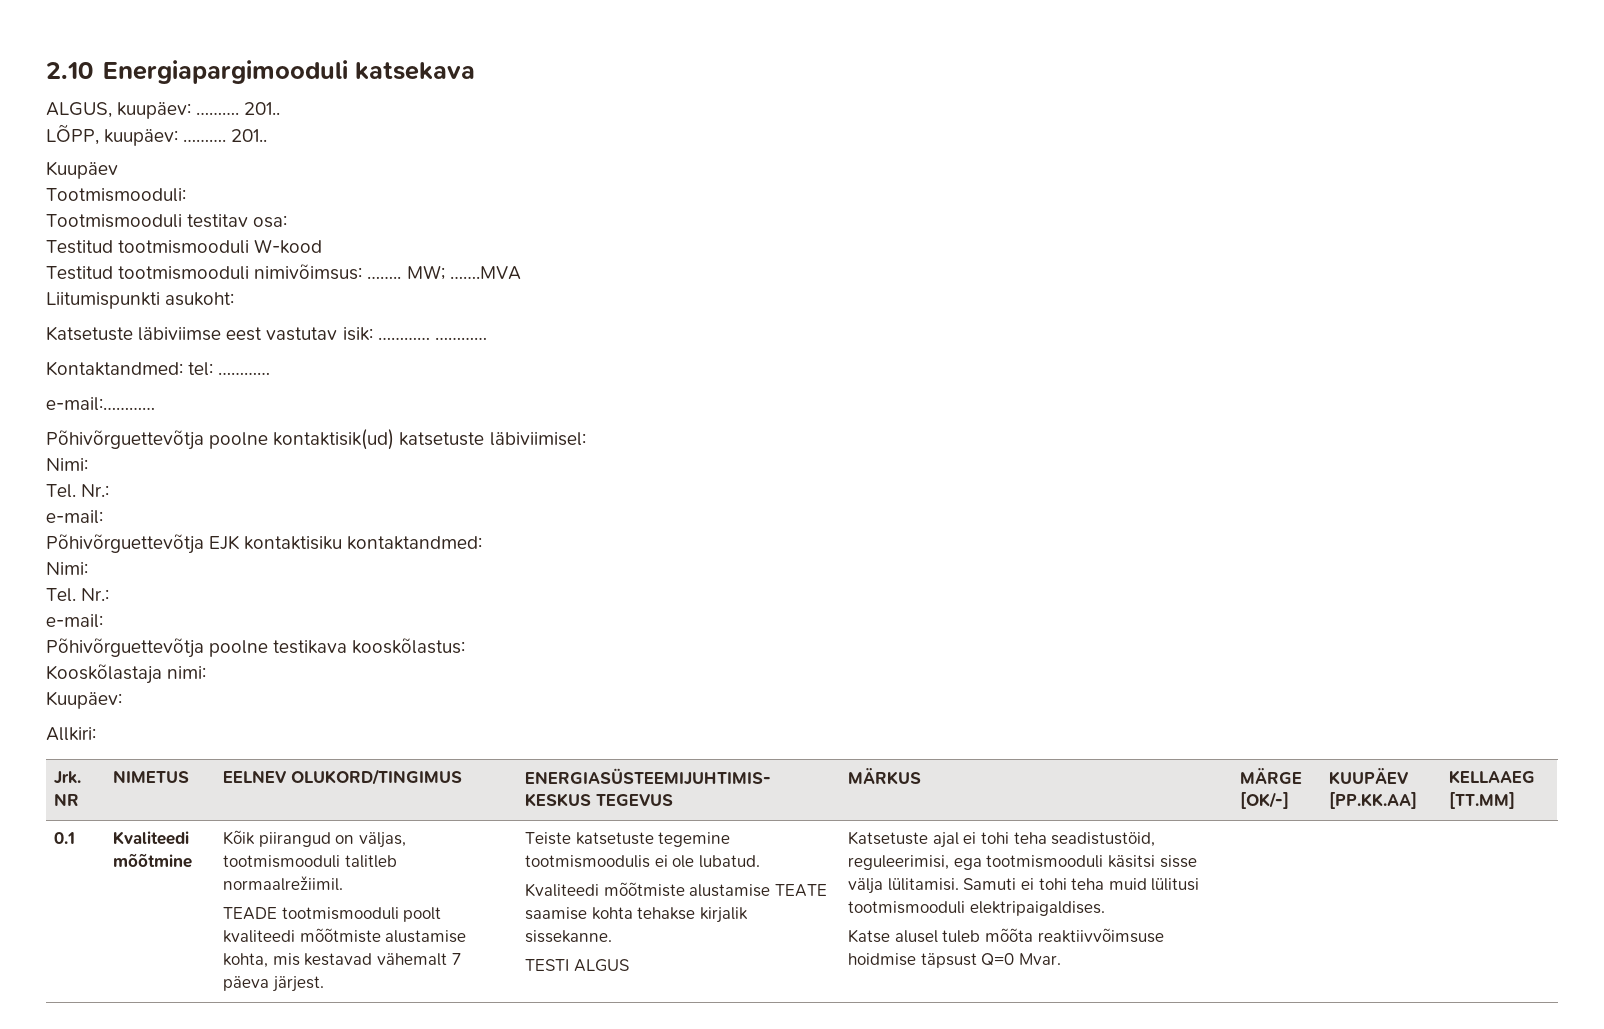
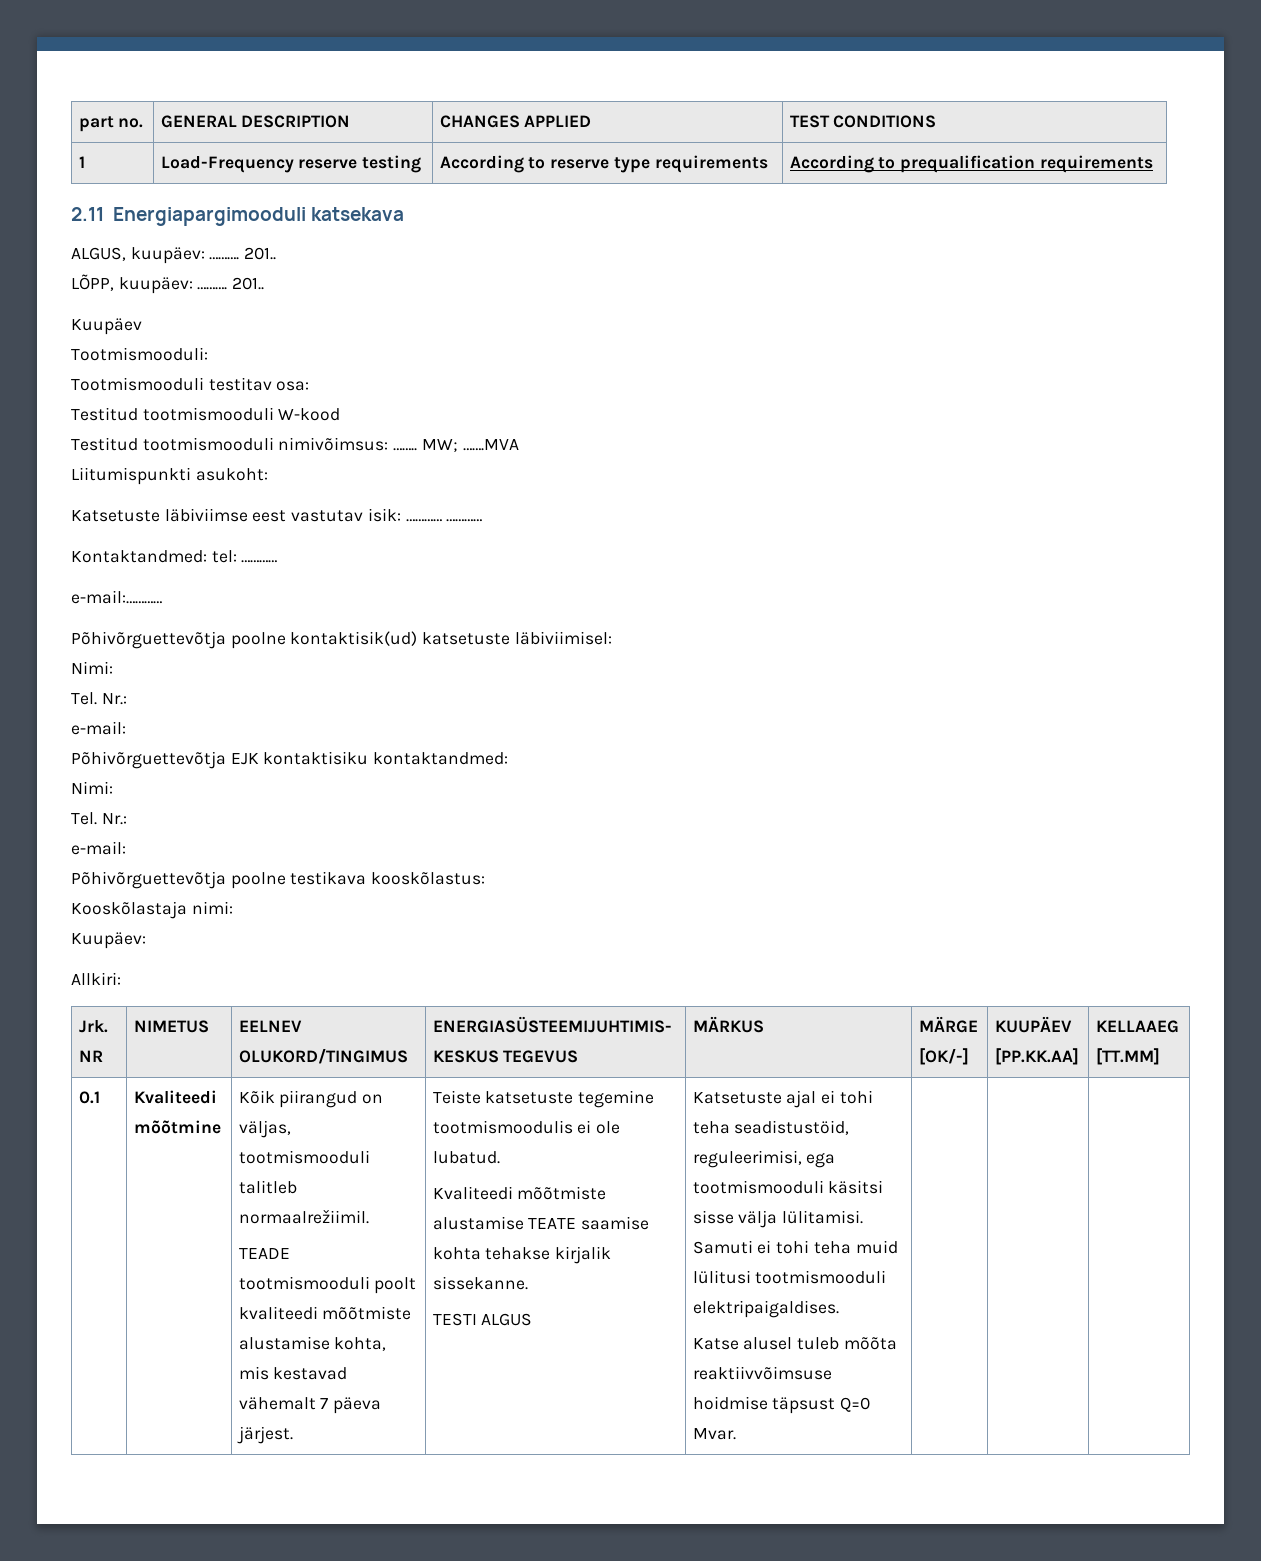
- 2.10 Energiapargimooduli katsekava
+ part no. | GENERAL DESCRIPTION | CHANGES APPLIED | TEST CONDITIONS
+ 1 | Load-Frequency reserve testing | According to reserve type requirements | According to prequalification requirements
+ 2.11 Energiapargimooduli katsekava

